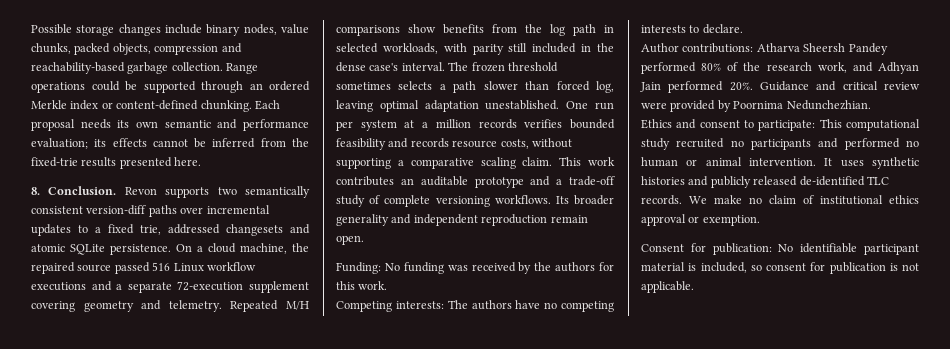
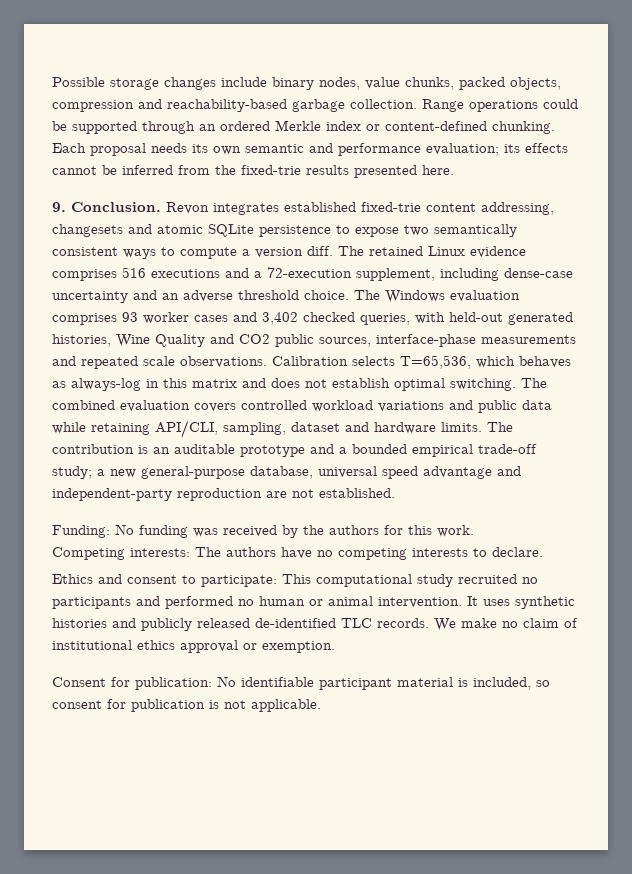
- 8. Conclusion.
+ 9. Conclusion.
- Revon supports two semantically consistent version-diff paths over incremental updates to a fixed trie, addressed changesets and atomic SQLite persistence. On a cloud machine, the repaired source passed 516 Linux workflow executions and a separate 72-execution supplement covering geometry and telemetry. Repeated M/H comparisons show benefits from the log path in selected workloads, with parity still included in the dense case's interval. The frozen threshold sometimes selects a path slower than forced log, leaving optimal adaptation unestablished. One run per system at a million records verifies bounded feasibility and records resource costs, without supporting a comparative scaling claim. This work contributes an auditable prototype and a trade-off study of complete versioning workflows. Its broader generality and independent reproduction remain open.
+ Revon integrates established fixed-trie content addressing, changesets and atomic SQLite persistence to expose two semantically consistent ways to compute a version diff. The retained Linux evidence comprises 516 executions and a 72-execution supplement, including dense-case uncertainty and an adverse threshold choice. The Windows evaluation comprises 93 worker cases and 3,402 checked queries, with held-out generated histories, Wine Quality and CO2 public sources, interface-phase measurements and repeated scale observations. Calibration selects T=65,536, which behaves as always-log in this matrix and does not establish optimal switching. The combined evaluation covers controlled workload variations and public data while retaining API/CLI, sampling, dataset and hardware limits. The contribution is an auditable prototype and a bounded empirical trade-off study; a new general-purpose database, universal speed advantage and independent-party reproduction are not established.
- Author contributions: Atharva Sheersh Pandey performed 80% of the research work, and Adhyan Jain performed 20%. Guidance and critical review were provided by Poornima Nedunchezhian.

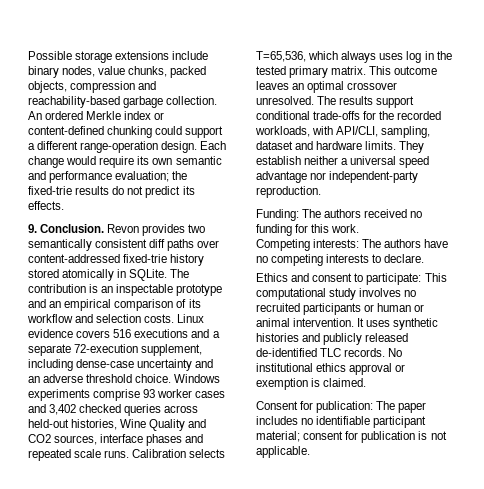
- Possible storage changes include binary nodes, value chunks, packed objects, compression and reachability-based garbage collection.
+ Possible storage extensions include binary nodes, value chunks, packed objects, compression and reachability-based garbage collection.
- Range operations could be supported through an ordered Merkle index or content-defined chunking. Each proposal needs its own semantic and performance evaluation; its effects cannot be inferred from the fixed-trie results presented here.
- 9. Conclusion. Revon integrates established fixed-trie content addressing, changesets and atomic SQLite persistence to expose two semantically consistent ways to compute a version diff. The retained Linux evidence comprises 516 executions and a 72-execution supplement, including dense-case uncertainty and an adverse threshold choice.
+ An ordered Merkle index or content-defined chunking could support a different range-operation design. Each change would require its own semantic and performance evaluation; the fixed-trie results do not predict its effects.
+ 9. Conclusion. Revon provides two semantically consistent diff paths over content-addressed fixed-trie history stored atomically in SQLite. The contribution is an inspectable prototype and an empirical comparison of its workflow and selection costs. Linux evidence covers 516 executions and a separate 72-execution supplement, including dense-case uncertainty and an adverse threshold choice.
- The Windows evaluation comprises 93 worker cases and 3,402 checked queries, with held-out generated histories, Wine Quality and CO2 public sources, interface-phase measurements and repeated scale observations.
+ Windows experiments comprise 93 worker cases and 3,402 checked queries across held-out histories, Wine Quality and CO2 sources, interface phases and repeated scale runs.
- Calibration selects T=65,536, which behaves as always-log in this matrix and does not establish optimal switching. The combined evaluation covers controlled workload variations and public data while retaining API/CLI, sampling, dataset and hardware limits.
+ Calibration selects T=65,536, which always uses log in the tested primary matrix. This outcome leaves an optimal crossover unresolved. The results support conditional trade-offs for the recorded workloads, with API/CLI, sampling, dataset and hardware limits.
- The contribution is an auditable prototype and a bounded empirical trade-off study; a new general-purpose database, universal speed advantage and independent-party reproduction are not established.
- Funding: No funding was received by the authors for this work.
+ They establish neither a universal speed advantage nor independent-party reproduction.
+ Funding: The authors received no funding for this work.
- Ethics and consent to participate: This computational study recruited no participants and performed no human or animal intervention.
+ Ethics and consent to participate: This computational study involves no recruited participants or human or animal intervention.
- We make no claim of institutional ethics approval or exemption.
+ No institutional ethics approval or exemption is claimed.
- Consent for publication: No identifiable participant material is included, so consent for publication is not applicable.
+ Consent for publication: The paper includes no identifiable participant material; consent for publication is not applicable.

